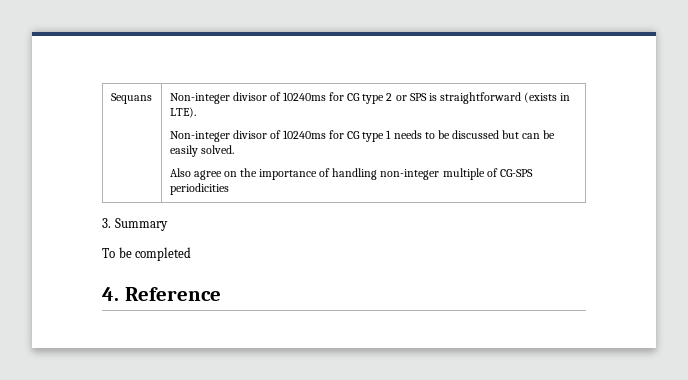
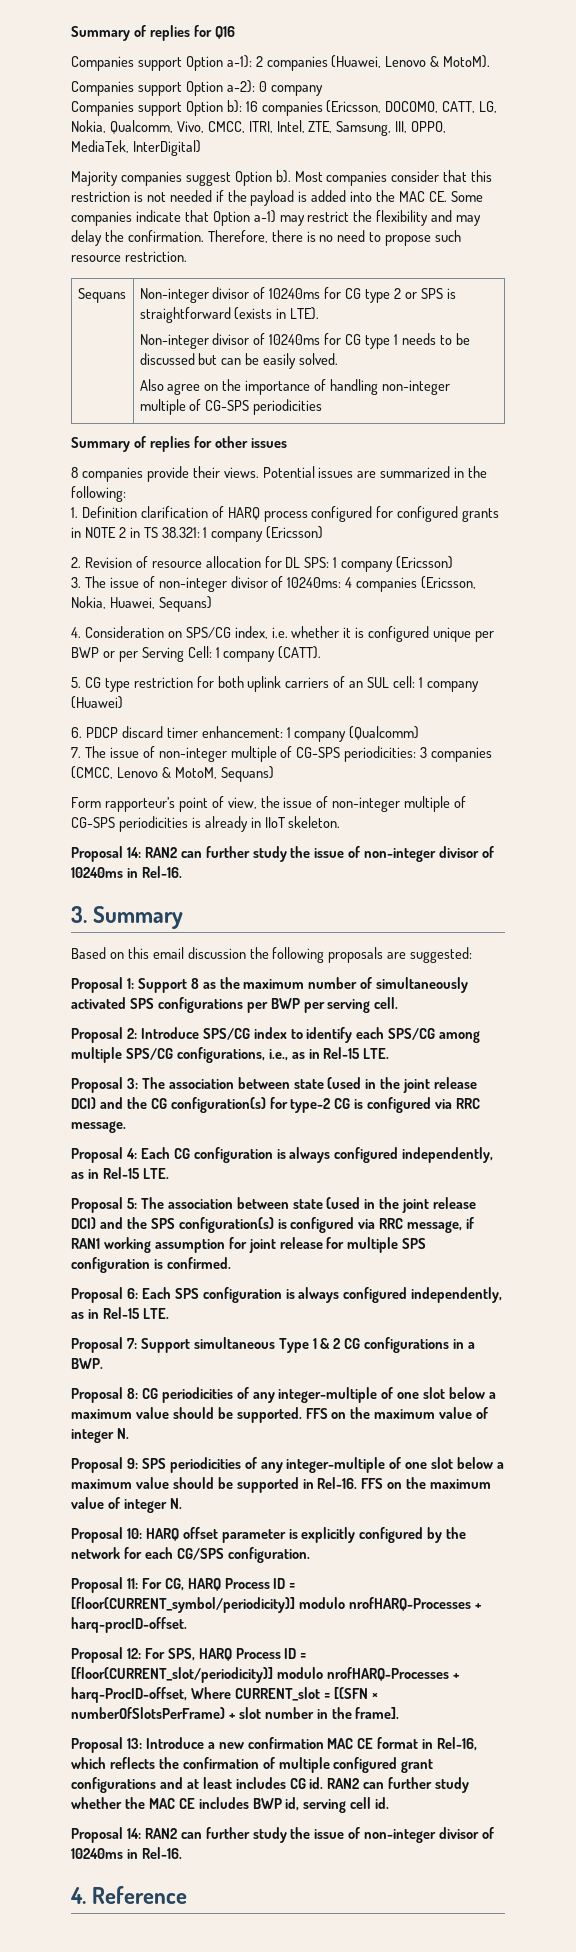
+ Summary of replies for Q16
+ Companies support Option a-1): 2 companies (Huawei, Lenovo & MotoM).
+ Companies support Option a-2): 0 company
+ Companies support Option b): 16 companies (Ericsson, DOCOMO, CATT, LG, Nokia, Qualcomm, Vivo, CMCC, ITRI, Intel, ZTE, Samsung, III, OPPO, MediaTek, InterDigital)
+ Majority companies suggest Option b). Most companies consider that this restriction is not needed if the payload is added into the MAC CE. Some companies indicate that Option a-1) may restrict the flexibility and may delay the confirmation. Therefore, there is no need to propose such resource restriction.
+ Summary of replies for other issues
+ 8 companies provide their views. Potential issues are summarized in the following:
+ 1. Definition clarification of HARQ process configured for configured grants in NOTE 2 in TS 38.321: 1 company (Ericsson)
+ 2. Revision of resource allocation for DL SPS: 1 company (Ericsson)
+ 3. The issue of non-integer divisor of 10240ms: 4 companies (Ericsson, Nokia, Huawei, Sequans)
+ 4. Consideration on SPS/CG index, i.e. whether it is configured unique per BWP or per Serving Cell: 1 company (CATT).
+ 5. CG type restriction for both uplink carriers of an SUL cell: 1 company (Huawei)
+ 6. PDCP discard timer enhancement: 1 company (Qualcomm)
+ 7. The issue of non-integer multiple of CG-SPS periodicities: 3 companies (CMCC, Lenovo & MotoM, Sequans)
+ Form rapporteur’s point of view, the issue of non-integer multiple of CG-SPS periodicities is already in IIoT skeleton.
+ Proposal 14: RAN2 can further study the issue of non-integer divisor of 10240ms in Rel-16.
  3. Summary
- To be completed
+ Based on this email discussion the following proposals are suggested:
+ Proposal 1: Support 8 as the maximum number of simultaneously activated SPS configurations per BWP per serving cell.
+ Proposal 2: Introduce SPS/CG index to identify each SPS/CG among multiple SPS/CG configurations, i.e., as in Rel-15 LTE.
+ Proposal 3: The association between state (used in the joint release DCI) and the CG configuration(s) for type-2 CG is configured via RRC message.
+ Proposal 4: Each CG configuration is always configured independently, as in Rel-15 LTE.
+ Proposal 5: The association between state (used in the joint release DCI) and the SPS configuration(s) is configured via RRC message, if RAN1 working assumption for joint release for multiple SPS configuration is confirmed.
+ Proposal 6: Each SPS configuration is always configured independently, as in Rel-15 LTE.
+ Proposal 7: Support simultaneous Type 1 & 2 CG configurations in a BWP.
+ Proposal 8: CG periodicities of any integer-multiple of one slot below a maximum value should be supported. FFS on the maximum value of integer N.
+ Proposal 9: SPS periodicities of any integer-multiple of one slot below a maximum value should be supported in Rel-16. FFS on the maximum value of integer N.
+ Proposal 10: HARQ offset parameter is explicitly configured by the network for each CG/SPS configuration.
+ Proposal 11: For CG, HARQ Process ID = [floor(CURRENT_symbol/periodicity)] modulo nrofHARQ-Processes + harq-procID-offset.
+ Proposal 12: For SPS, HARQ Process ID = [floor(CURRENT_slot/periodicity)] modulo nrofHARQ-Processes + harq-ProcID-offset, Where CURRENT_slot = [(SFN × numberOfSlotsPerFrame) + slot number in the frame].
+ Proposal 13: Introduce a new confirmation MAC CE format in Rel-16, which reflects the confirmation of multiple configured grant configurations and at least includes CG id. RAN2 can further study whether the MAC CE includes BWP id, serving cell id.
+ Proposal 14: RAN2 can further study the issue of non-integer divisor of 10240ms in Rel-16.

